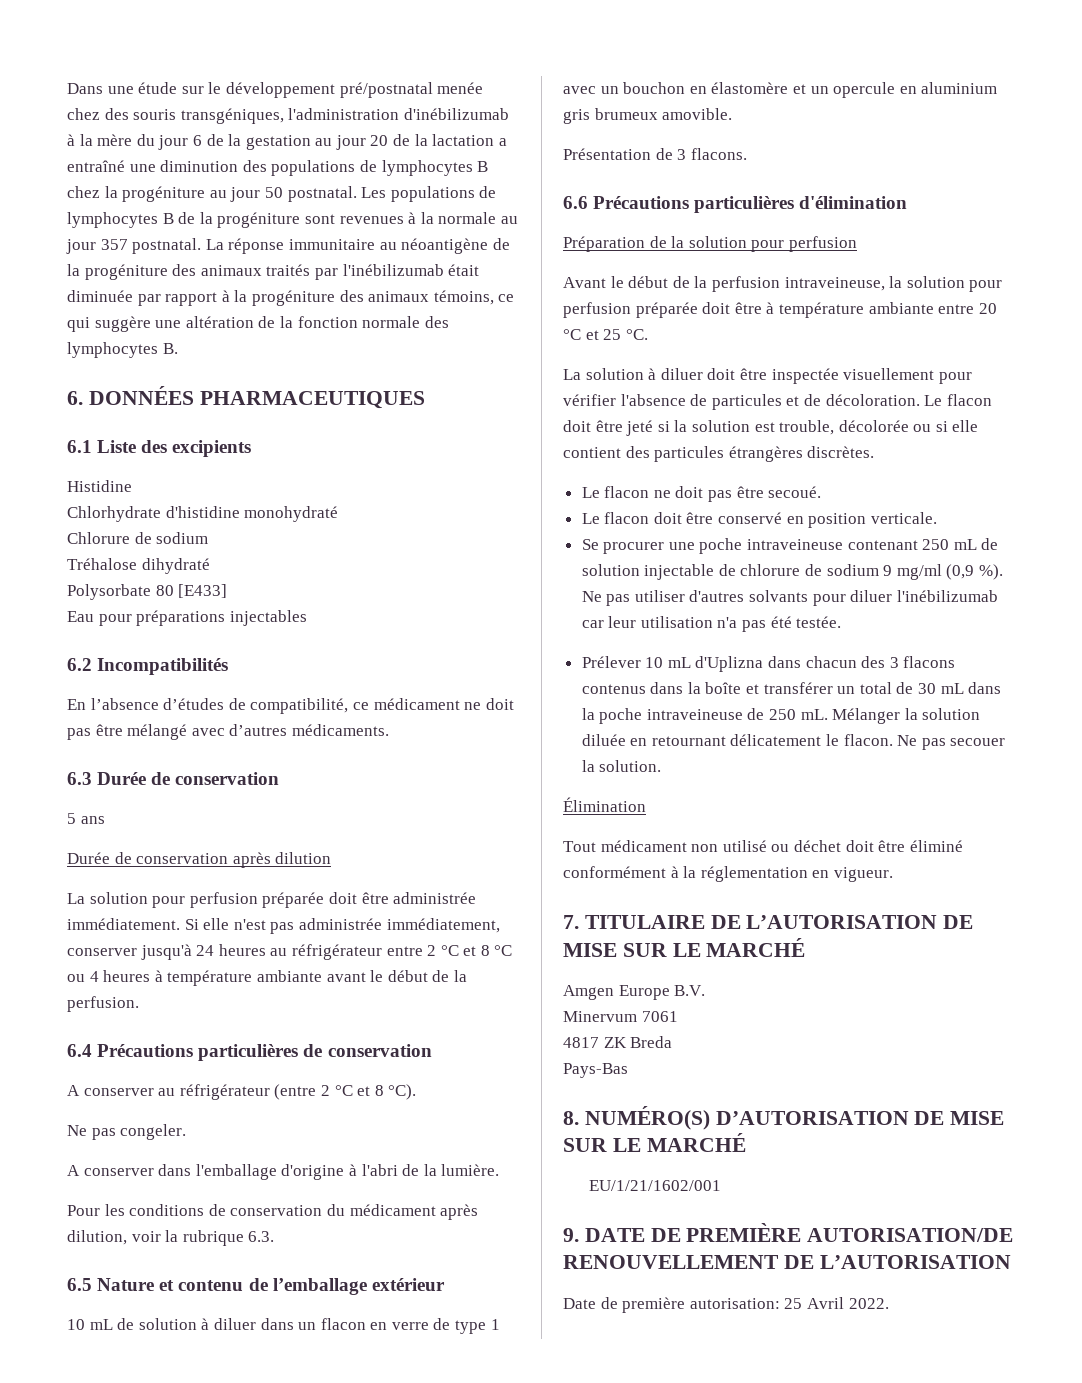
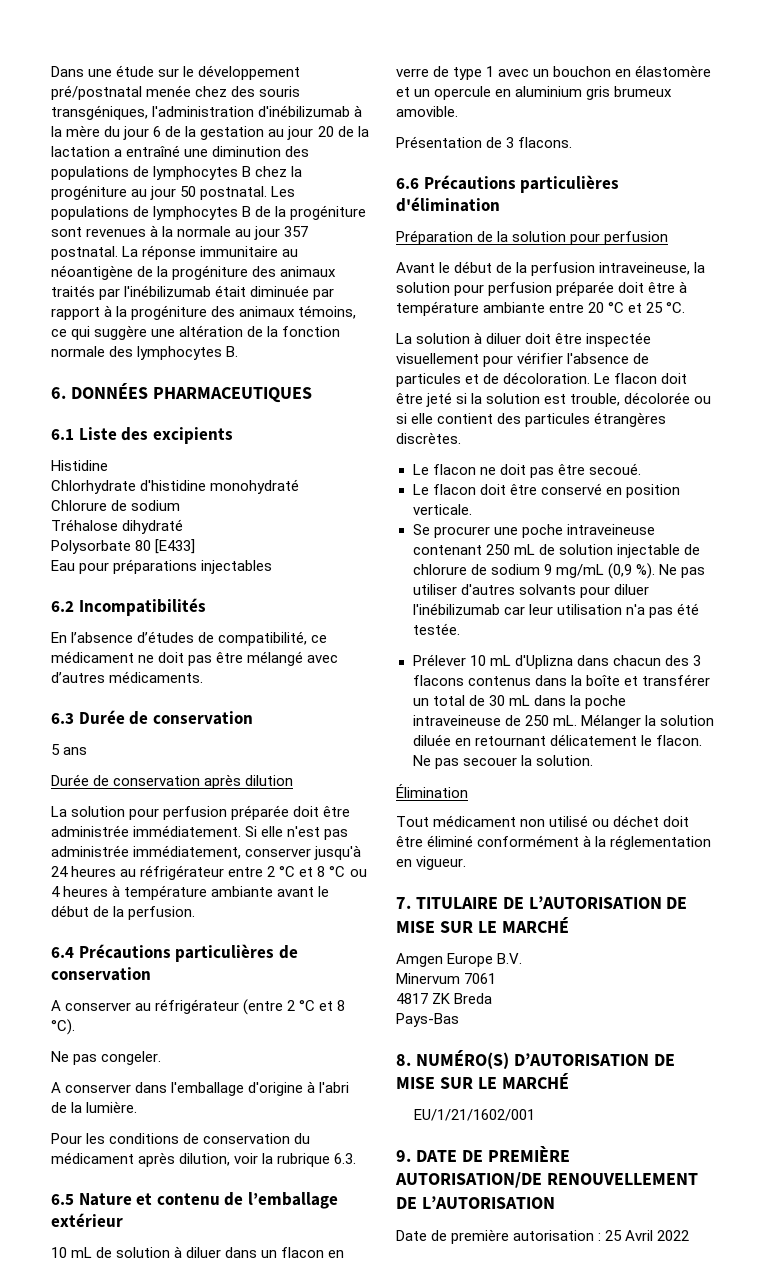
- Se procurer une poche intraveineuse contenant 250 mL de solution injectable de chlorure de sodium 9 mg/ml (0,9 %).
+ Se procurer une poche intraveineuse contenant 250 mL de solution injectable de chlorure de sodium 9 mg/mL (0,9 %).
- Date de première autorisation: 25 Avril 2022.
+ Date de première autorisation : 25 Avril 2022

